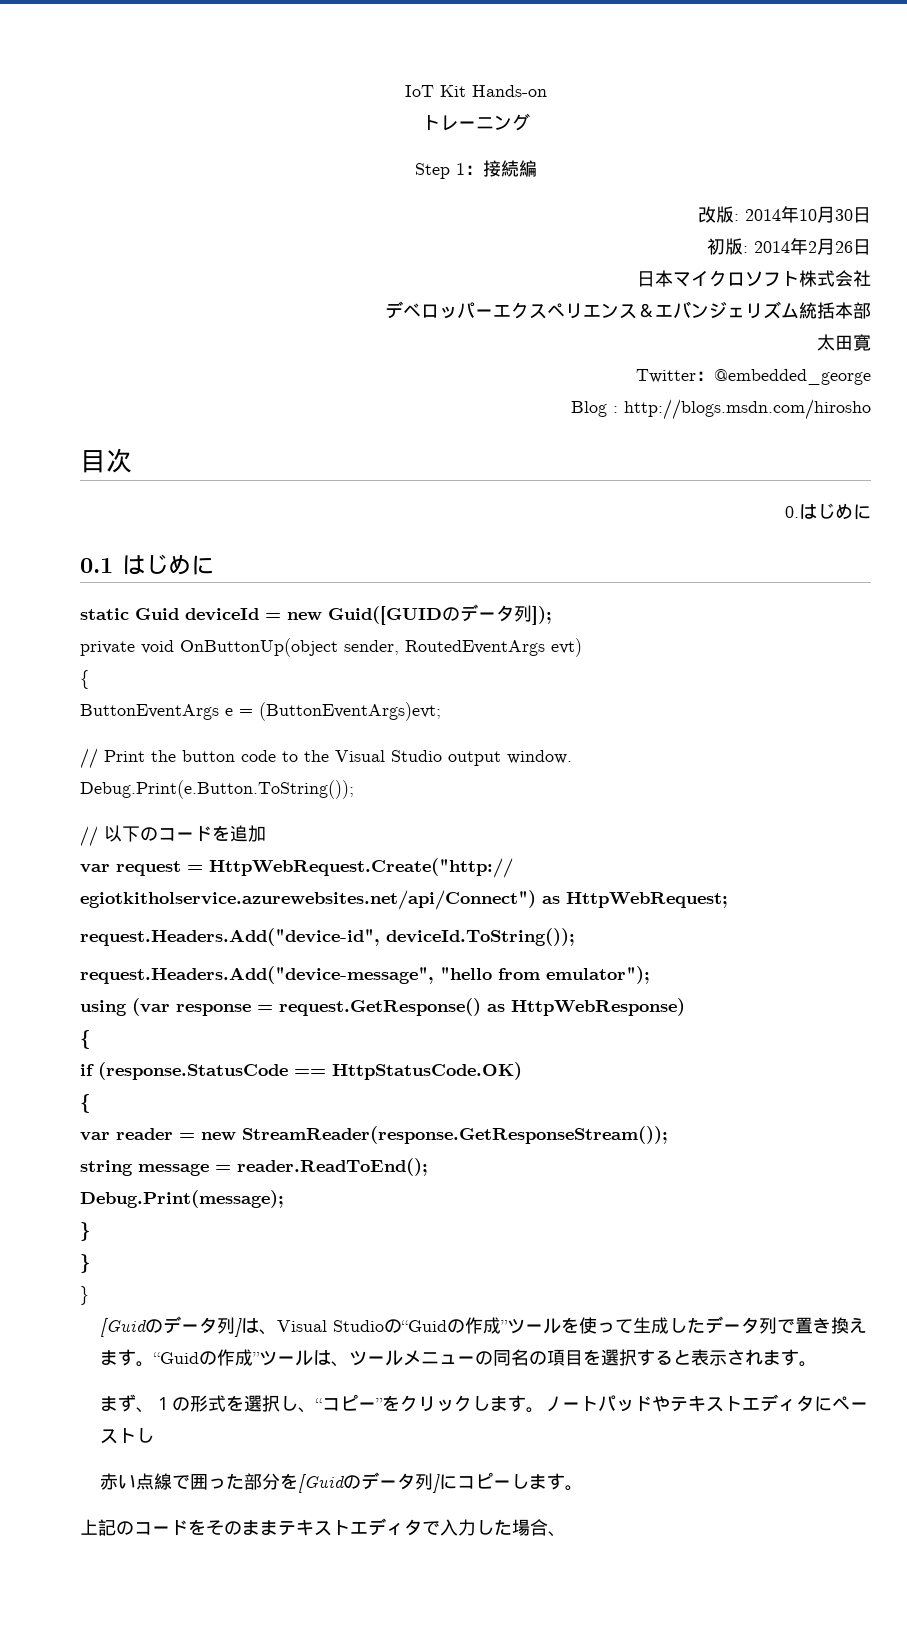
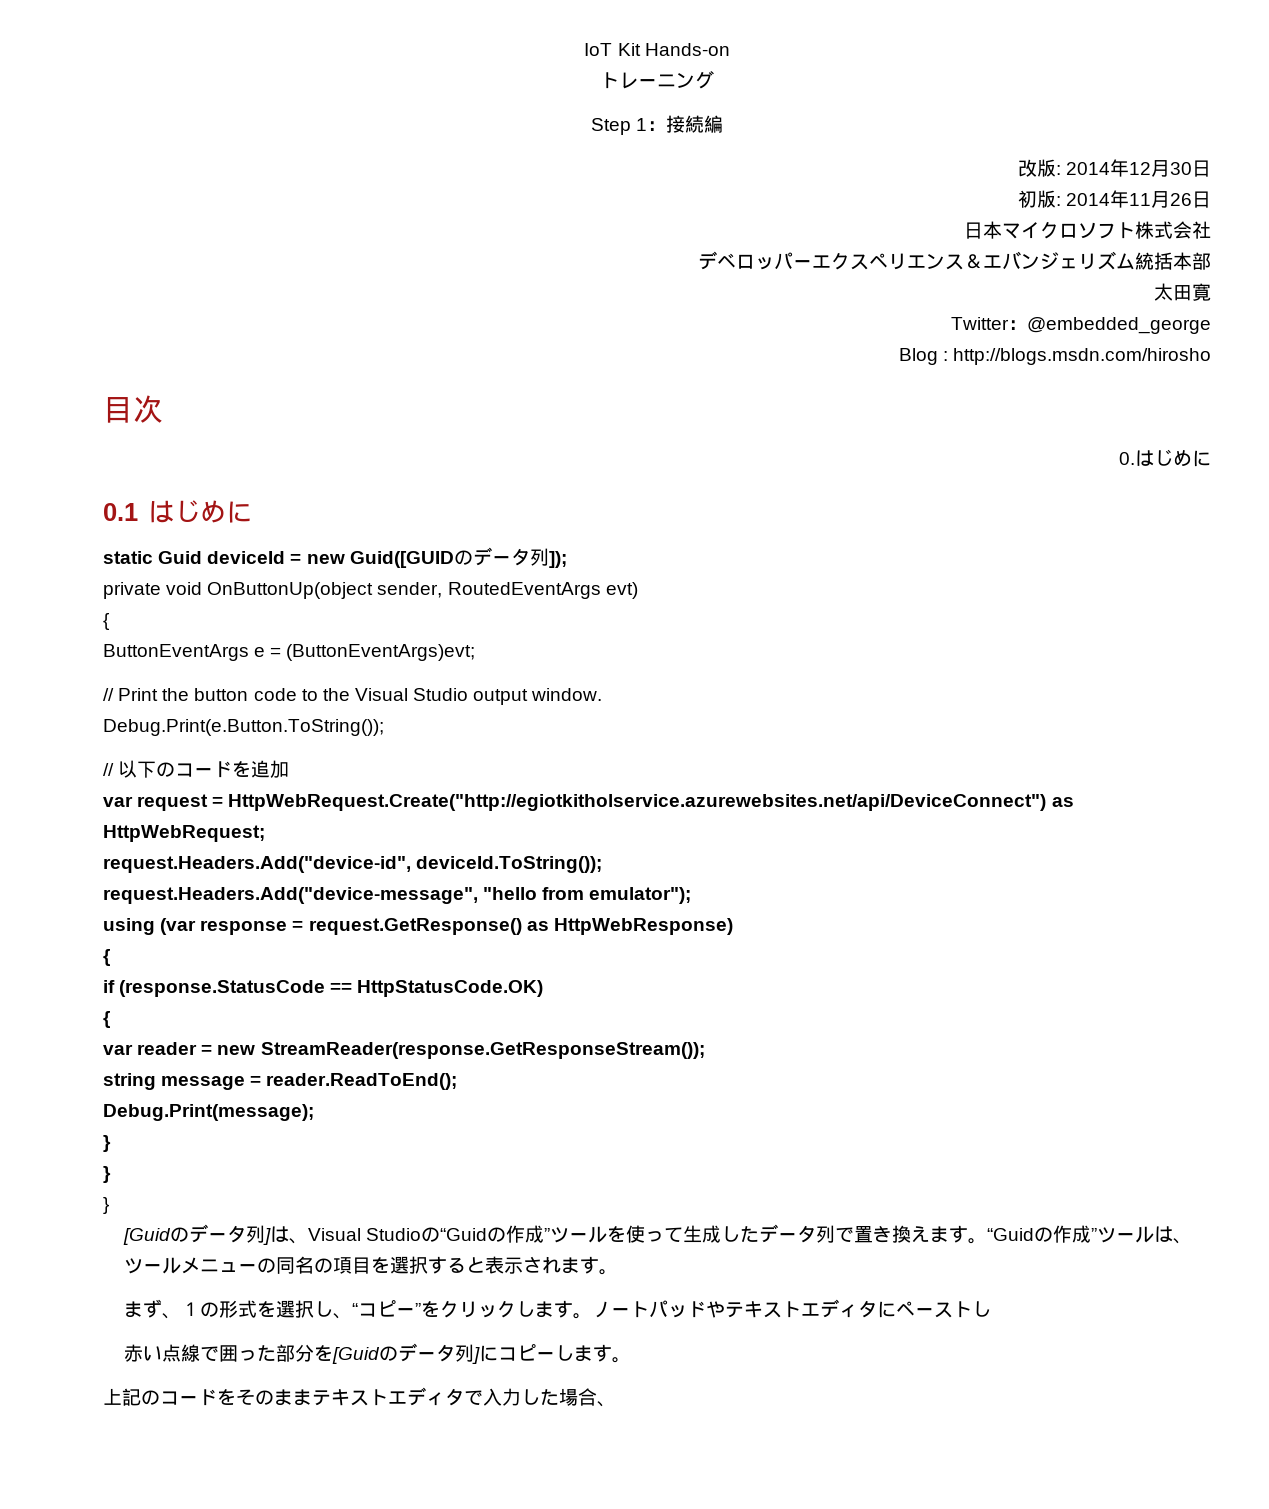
- 改版: 2014年10月30日
+ 改版: 2014年12月30日
- 初版: 2014年2月26日
+ 初版: 2014年11月26日
- var request = HttpWebRequest.Create("http:// egiotkitholservice.azurewebsites.net/api/Connect") as HttpWebRequest;
+ var request = HttpWebRequest.Create("http://egiotkitholservice.azurewebsites.net/api/DeviceConnect") as HttpWebRequest;

